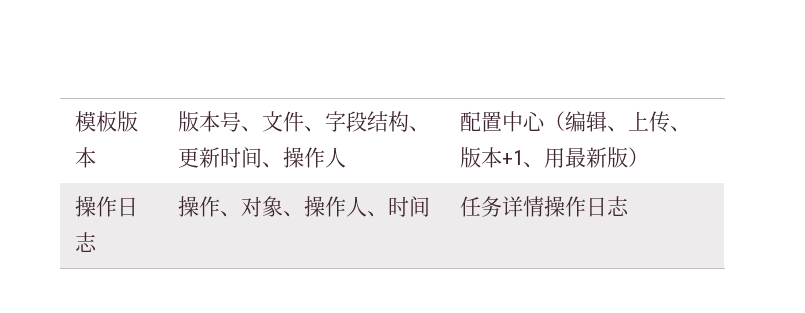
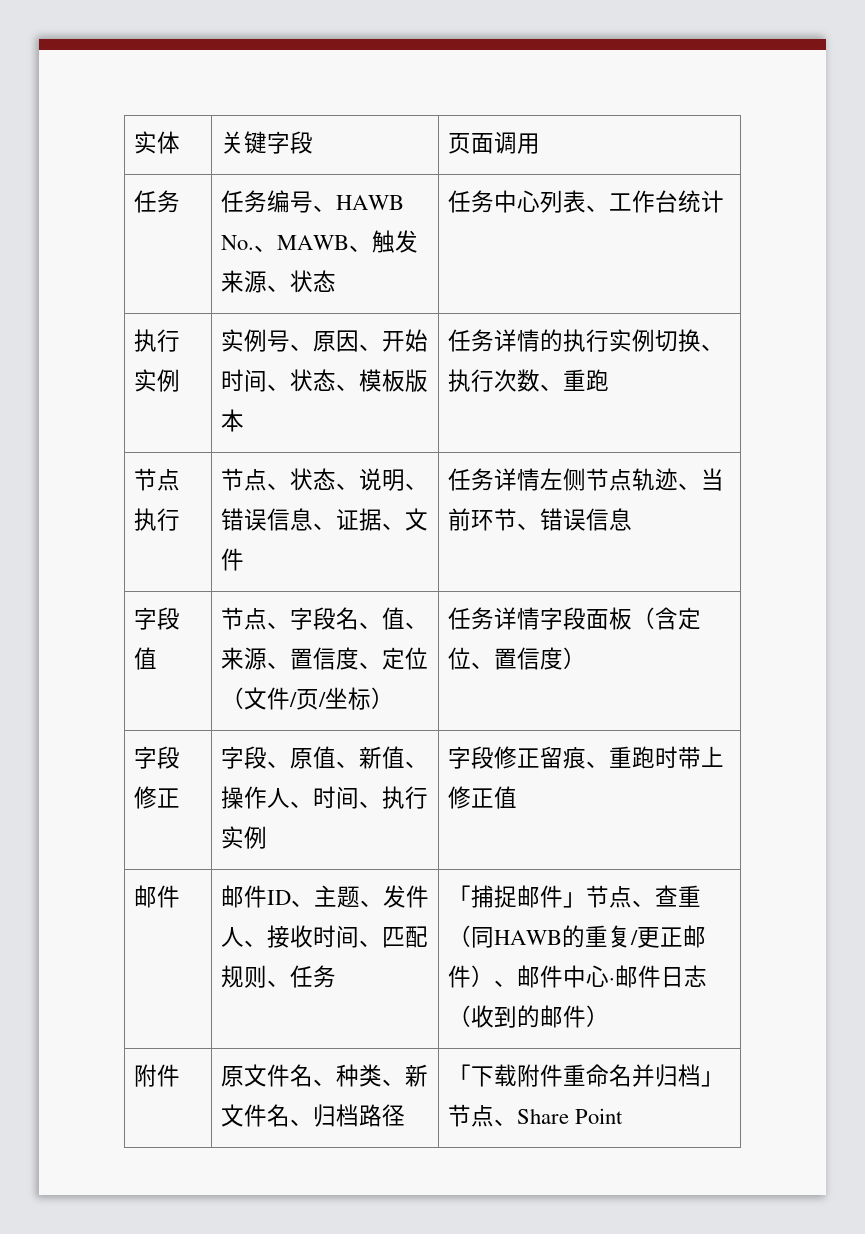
- 模板版本 | 版本号、文件、字段结构、更新时间、操作人 | 配置中心（编辑、上传、版本+1、用最新版）
- 操作日志 | 操作、对象、操作人、时间 | 任务详情操作日志
+ 实体 | 关键字段 | 页面调用
+ 任务 | 任务编号、HAWB No.、MAWB、触发来源、状态 | 任务中心列表、工作台统计
+ 执行实例 | 实例号、原因、开始时间、状态、模板版本 | 任务详情的执行实例切换、执行次数、重跑
+ 节点执行 | 节点、状态、说明、错误信息、证据、文件 | 任务详情左侧节点轨迹、当前环节、错误信息
+ 字段值 | 节点、字段名、值、来源、置信度、定位（文件/页/坐标） | 任务详情字段面板（含定位、置信度）
+ 字段修正 | 字段、原值、新值、操作人、时间、执行实例 | 字段修正留痕、重跑时带上修正值
+ 邮件 | 邮件ID、主题、发件人、接收时间、匹配规则、任务 | 「捕捉邮件」节点、查重（同HAWB的重复/更正邮件）、邮件中心·邮件日志（收到的邮件）
+ 附件 | 原文件名、种类、新文件名、归档路径 | 「下载附件重命名并归档」节点、Share Point

